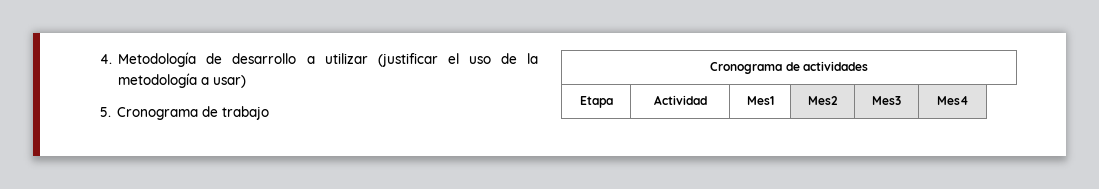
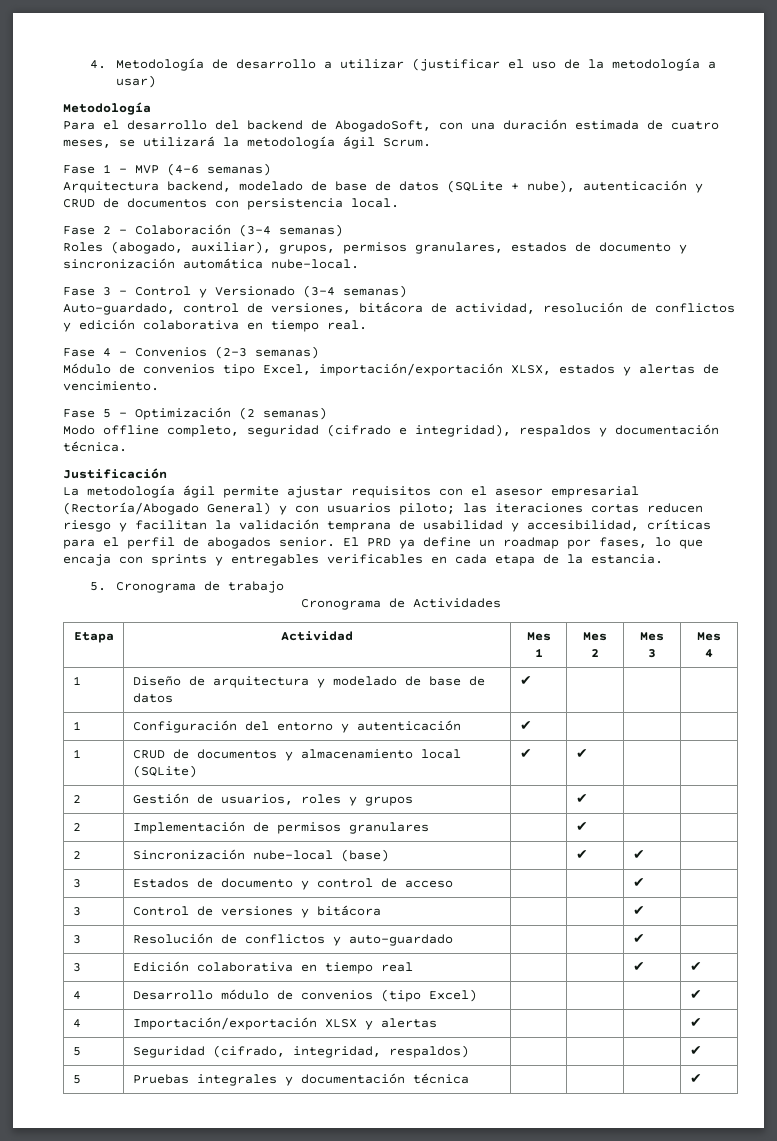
  4. Metodología de desarrollo a utilizar (justificar el uso de la metodología a usar)
+ Metodología
+ Para el desarrollo del backend de AbogadoSoft, con una duración estimada de cuatro meses, se utilizará la metodología ágil Scrum.
+ Fase 1 – MVP (4–6 semanas)
+ Arquitectura backend, modelado de base de datos (SQLite + nube), autenticación y CRUD de documentos con persistencia local.
+ Fase 2 – Colaboración (3–4 semanas)
+ Roles (abogado, auxiliar), grupos, permisos granulares, estados de documento y sincronización automática nube–local.
+ Fase 3 – Control y Versionado (3–4 semanas)
+ Auto-guardado, control de versiones, bitácora de actividad, resolución de conflictos y edición colaborativa en tiempo real.
+ Fase 4 – Convenios (2–3 semanas)
+ Módulo de convenios tipo Excel, importación/exportación XLSX, estados y alertas de vencimiento.
+ Fase 5 – Optimización (2 semanas)
+ Modo offline completo, seguridad (cifrado e integridad), respaldos y documentación técnica.
+ Justificación
+ La metodología ágil permite ajustar requisitos con el asesor empresarial (Rectoría/Abogado General) y con usuarios piloto; las iteraciones cortas reducen riesgo y facilitan la validación temprana de usabilidad y accesibilidad, críticas para el perfil de abogados senior. El PRD ya define un roadmap por fases, lo que encaja con sprints y entregables verificables en cada etapa de la estancia.
- Cronograma de actividades
+ Cronograma de Actividades
- Etapa | Actividad | Mes1 | Mes2 | Mes3 | Mes4
+ Etapa | Actividad | Mes 1 | Mes 2 | Mes 3 | Mes 4
+ 1 | Diseño de arquitectura y modelado de base de datos | ✔ | | |
+ 1 | Configuración del entorno y autenticación | ✔ | | |
+ 1 | CRUD de documentos y almacenamiento local (SQLite) | ✔ | ✔ | |
+ 2 | Gestión de usuarios, roles y grupos | | ✔ | |
+ 2 | Implementación de permisos granulares | | ✔ | |
+ 2 | Sincronización nube–local (base) | | ✔ | ✔ |
+ 3 | Estados de documento y control de acceso | | | ✔ |
+ 3 | Control de versiones y bitácora | | | ✔ |
+ 3 | Resolución de conflictos y auto-guardado | | | ✔ |
+ 3 | Edición colaborativa en tiempo real | | | ✔ | ✔
+ 4 | Desarrollo módulo de convenios (tipo Excel) | | | | ✔
+ 4 | Importación/exportación XLSX y alertas | | | | ✔
+ 5 | Seguridad (cifrado, integridad, respaldos) | | | | ✔
+ 5 | Pruebas integrales y documentación técnica | | | | ✔

